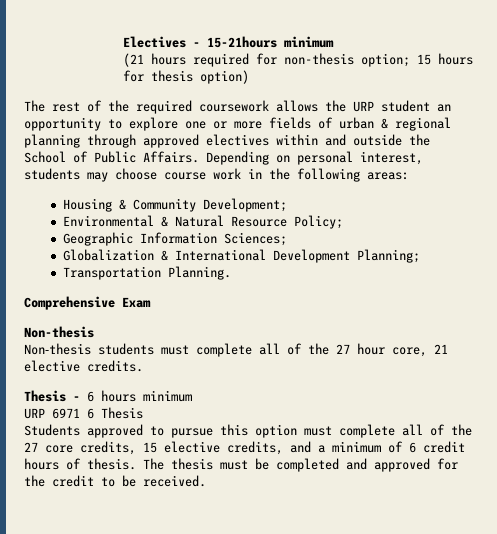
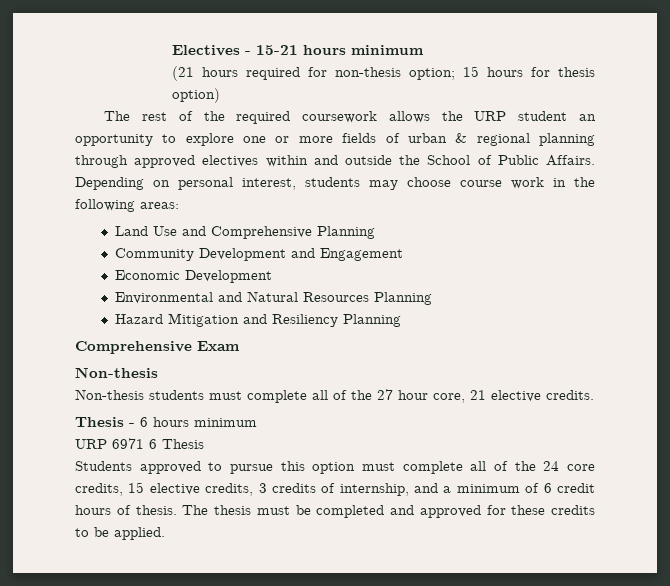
- Electives - 15-21hours minimum
+ Electives - 15-21 hours minimum
- Housing & Community Development;
- Environmental & Natural Resource Policy;
- Geographic Information Sciences;
- Globalization & International Development Planning;
- Transportation Planning.
+ Land Use and Comprehensive Planning
+ Community Development and Engagement
+ Economic Development
+ Environmental and Natural Resources Planning
+ Hazard Mitigation and Resiliency Planning
- Students approved to pursue this option must complete all of the 27 core credits, 15 elective credits, and a minimum of 6 credit hours of thesis.
+ Students approved to pursue this option must complete all of the 24 core credits, 15 elective credits, 3 credits of internship, and a minimum of 6 credit hours of thesis.
- The thesis must be completed and approved for the credit to be received.
+ The thesis must be completed and approved for these credits to be applied.

